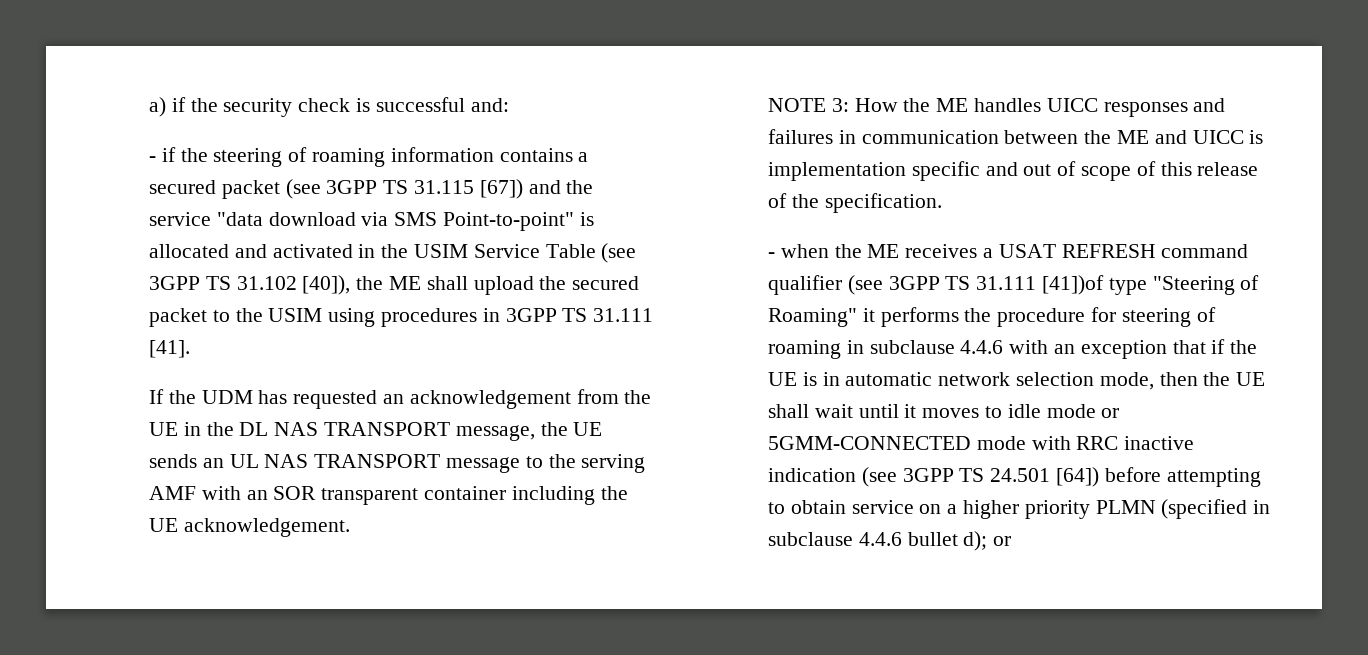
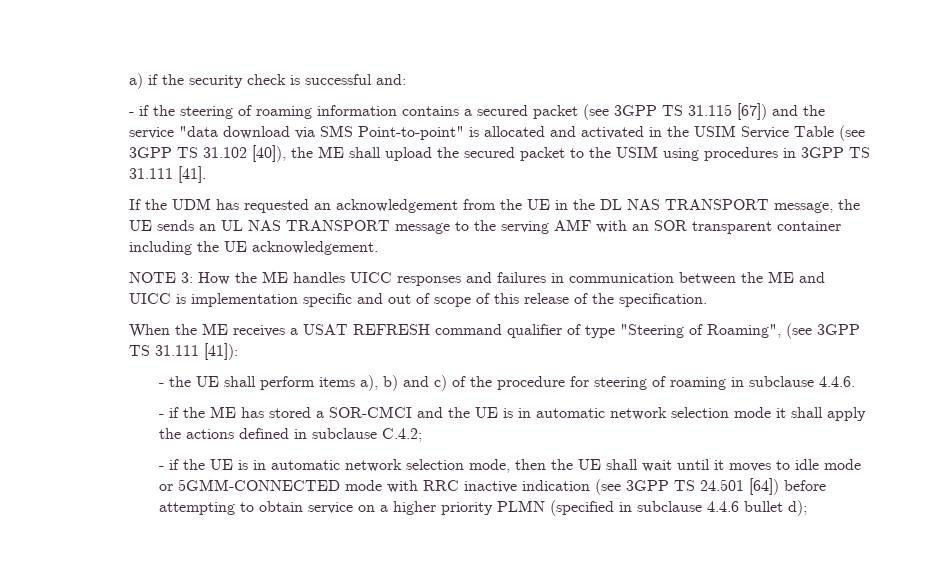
- - when the ME receives a USAT REFRESH command qualifier (see 3GPP TS 31.111 [41])of type "Steering of Roaming" it performs the procedure for steering of roaming in subclause 4.4.6 with an exception that if the UE is in automatic network selection mode, then the UE shall wait until it moves to idle mode or 5GMM-CONNECTED mode with RRC inactive indication (see 3GPP TS 24.501 [64]) before attempting to obtain service on a higher priority PLMN (specified in subclause 4.4.6 bullet d); or
+ When the ME receives a USAT REFRESH command qualifier of type "Steering of Roaming", (see 3GPP TS 31.111 [41]):
+ - the UE shall perform items a), b) and c) of the procedure for steering of roaming in subclause 4.4.6.
+ - if the ME has stored a SOR-CMCI and the UE is in automatic network selection mode it shall apply the actions defined in subclause C.4.2;
+ - if the UE is in automatic network selection mode, then the UE shall wait until it moves to idle mode or 5GMM-CONNECTED mode with RRC inactive indication (see 3GPP TS 24.501 [64]) before attempting to obtain service on a higher priority PLMN (specified in subclause 4.4.6 bullet d);

